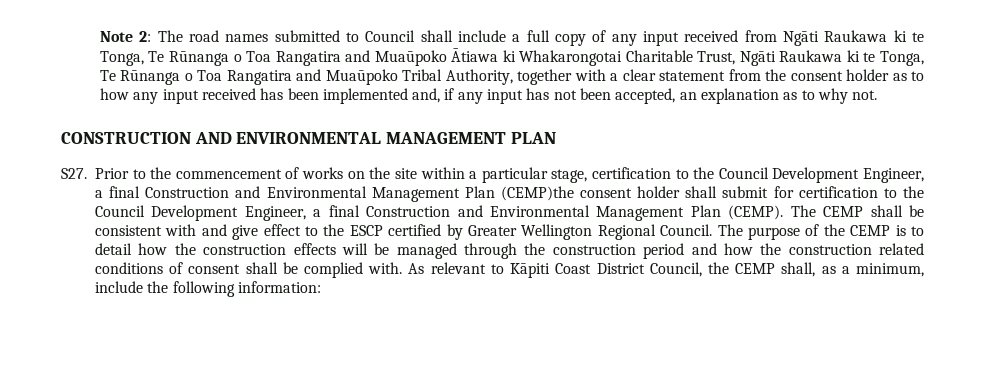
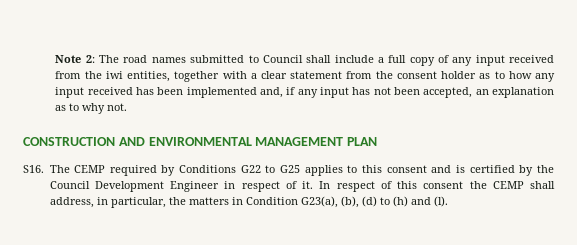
- Note 2: The road names submitted to Council shall include a full copy of any input received from Ngāti Raukawa ki te Tonga, Te Rūnanga o Toa Rangatira and Muaūpoko Ātiawa ki Whakarongotai Charitable Trust, Ngāti Raukawa ki te Tonga, Te Rūnanga o Toa Rangatira and Muaūpoko Tribal Authority, together with a clear statement from the consent holder as to how any input received has been implemented and, if any input has not been accepted, an explanation as to why not.
+ Note 2: The road names submitted to Council shall include a full copy of any input received from the iwi entities, together with a clear statement from the consent holder as to how any input received has been implemented and, if any input has not been accepted, an explanation as to why not.
- S27. Prior to the commencement of works on the site within a particular stage, certification to the Council Development Engineer, a final Construction and Environmental Management Plan (CEMP)the consent holder shall submit for certification to the Council Development Engineer, a final Construction and Environmental Management Plan (CEMP). The CEMP shall be consistent with and give effect to the ESCP certified by Greater Wellington Regional Council. The purpose of the CEMP is to detail how the construction effects will be managed through the construction period and how the construction related conditions of consent shall be complied with. As relevant to Kāpiti Coast District Council, the CEMP shall, as a minimum, include the following information:
+ S16. The CEMP required by Conditions G22 to G25 applies to this consent and is certified by the Council Development Engineer in respect of it. In respect of this consent the CEMP shall address, in particular, the matters in Condition G23(a), (b), (d) to (h) and (l).

